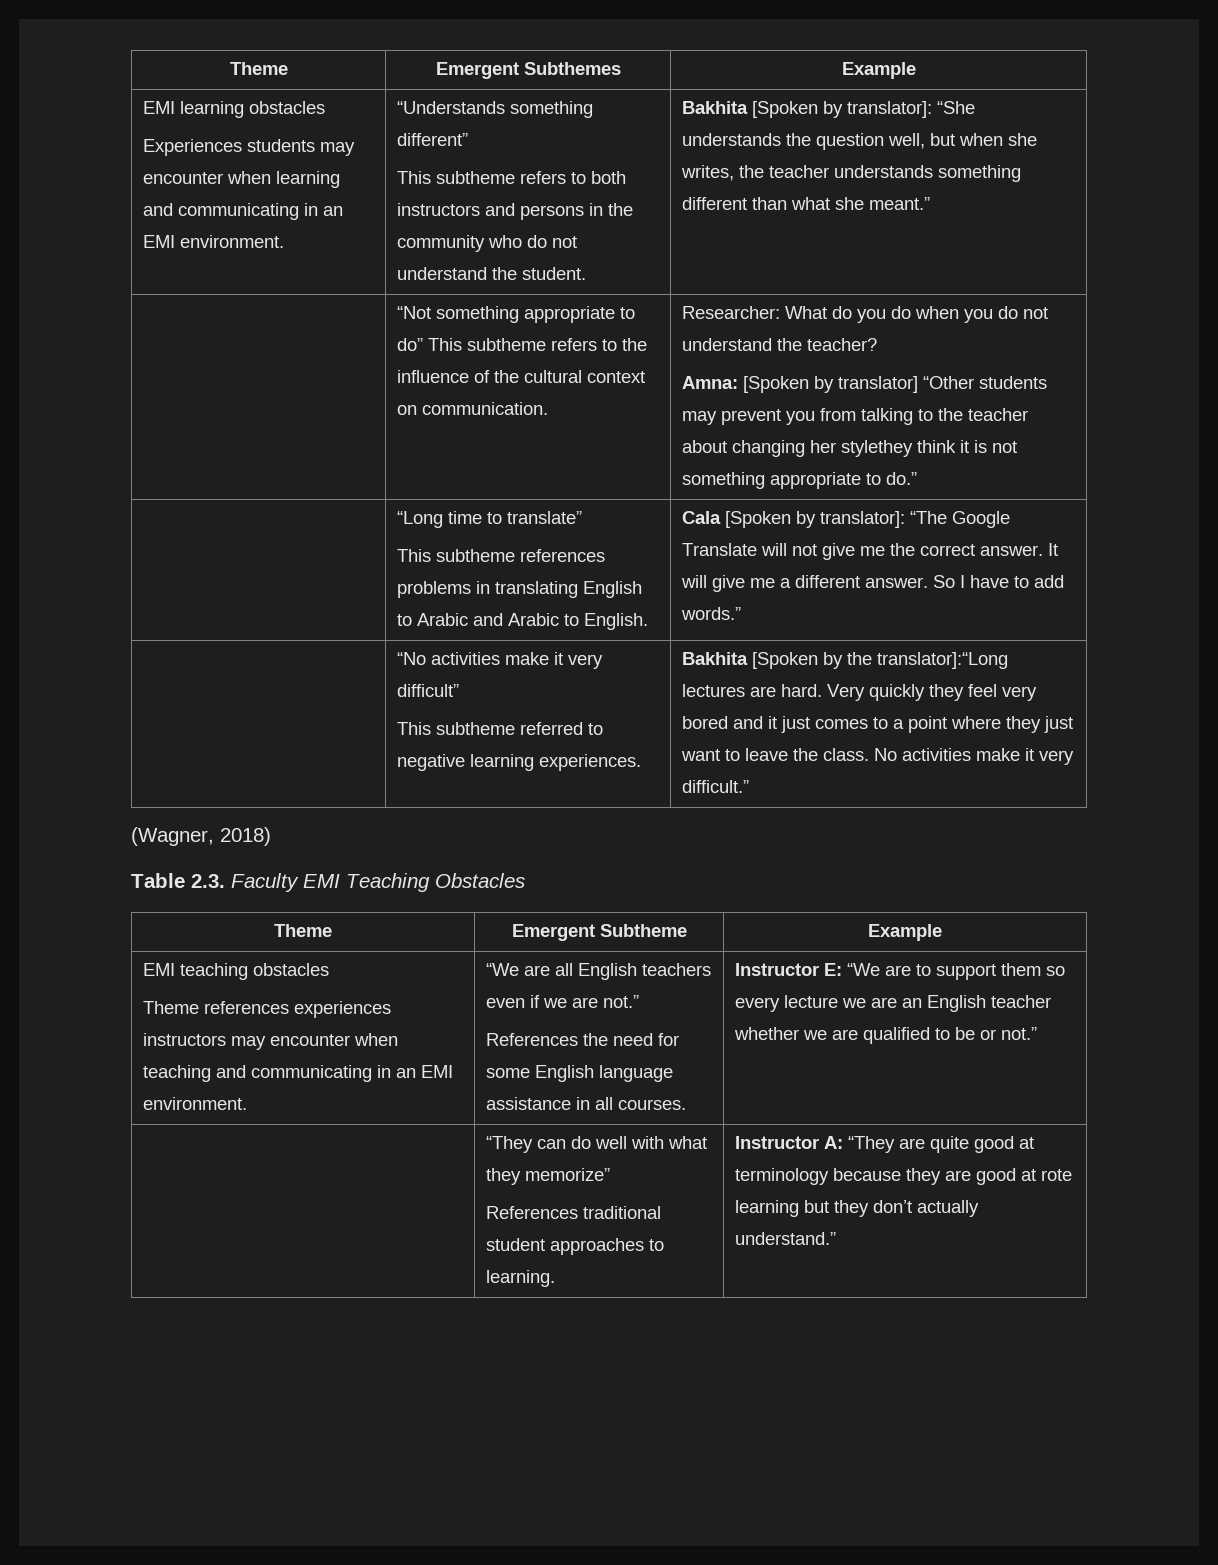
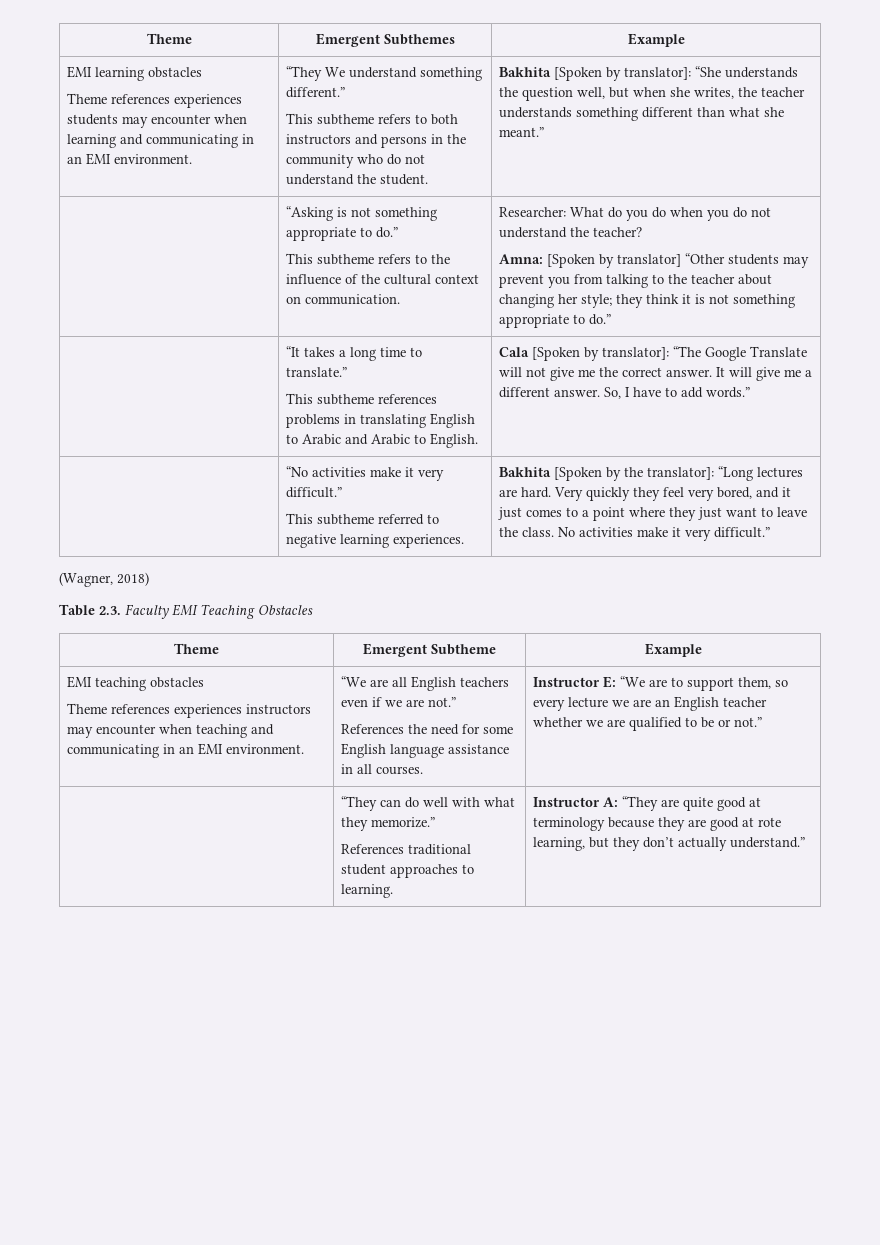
- Experiences students may encounter when learning and communicating in an EMI environment.
+ Theme references experiences students may encounter when learning and communicating in an EMI environment.
- “Understands something different”
+ “They We understand something different.”
- “Not something appropriate to do” This subtheme refers to the influence of the cultural context on communication.
+ “Asking is not something appropriate to do.”
+ This subtheme refers to the influence of the cultural context on communication.
- Amna: [Spoken by translator] “Other students may prevent you from talking to the teacher about changing her stylethey think it is not something appropriate to do.”
+ Amna: [Spoken by translator] “Other students may prevent you from talking to the teacher about changing her style; they think it is not something appropriate to do.”
- “Long time to translate”
+ “It takes a long time to translate.”
- So I have to add words.”
+ So, I have to add words.”
- “No activities make it very difficult”
+ “No activities make it very difficult.”
- Bakhita [Spoken by the translator]:“Long lectures are hard.
+ Bakhita [Spoken by the translator]: “Long lectures are hard.
- Very quickly they feel very bored and it just comes to a point where they just want to leave the class.
+ Very quickly they feel very bored, and it just comes to a point where they just want to leave the class.
- Instructor E: “We are to support them so every lecture we are an English teacher whether we are qualified to be or not.”
+ Instructor E: “We are to support them, so every lecture we are an English teacher whether we are qualified to be or not.”
- | “They can do well with what they memorize”
- References traditional student approaches to learning. | Instructor A: “They are quite good at terminology because they are good at rote learning but they don’t actually understand.”
+ | “They can do well with what they memorize.”
+ References traditional student approaches to learning. | Instructor A: “They are quite good at terminology because they are good at rote learning, but they don’t actually understand.”

